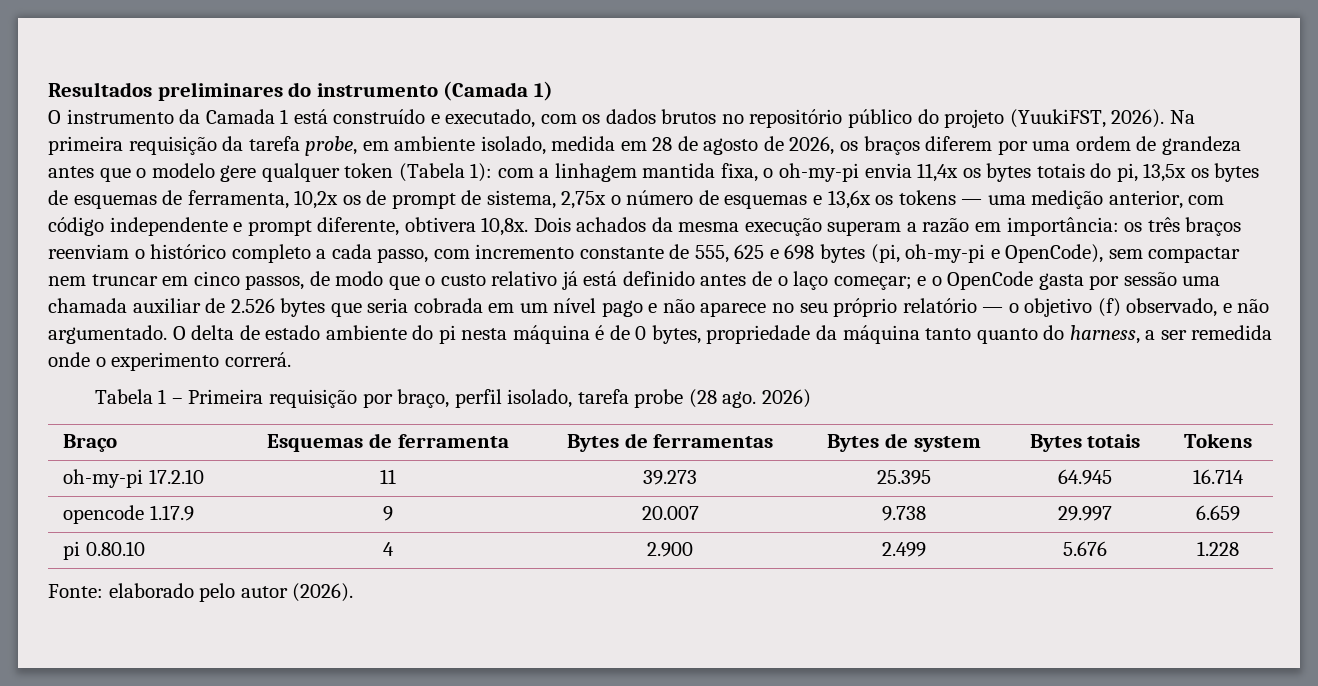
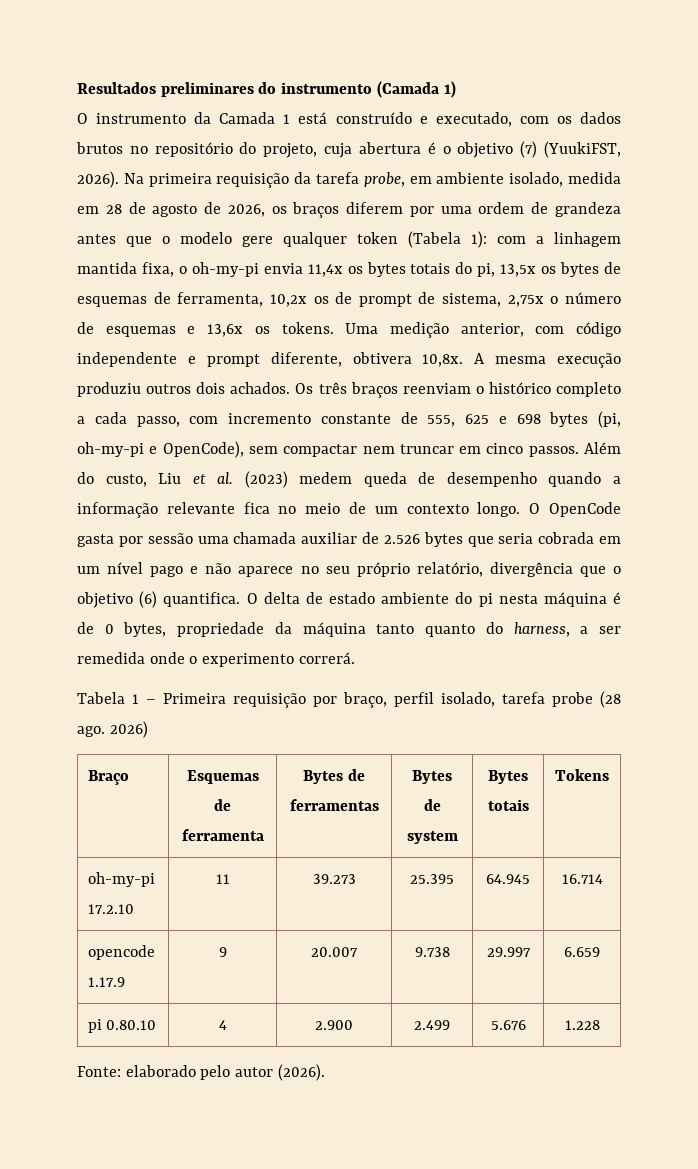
- O instrumento da Camada 1 está construído e executado, com os dados brutos no repositório público do projeto (YuukiFST, 2026).
+ O instrumento da Camada 1 está construído e executado, com os dados brutos no repositório do projeto, cuja abertura é o objetivo (7) (YuukiFST, 2026).
- com a linhagem mantida fixa, o oh-my-pi envia 11,4x os bytes totais do pi, 13,5x os bytes de esquemas de ferramenta, 10,2x os de prompt de sistema, 2,75x o número de esquemas e 13,6x os tokens — uma medição anterior, com código independente e prompt diferente, obtivera 10,8x.
+ com a linhagem mantida fixa, o oh-my-pi envia 11,4x os bytes totais do pi, 13,5x os bytes de esquemas de ferramenta, 10,2x os de prompt de sistema, 2,75x o número de esquemas e 13,6x os tokens. Uma medição anterior, com código independente e prompt diferente, obtivera 10,8x.
- Dois achados da mesma execução superam a razão em importância: os três braços reenviam o histórico completo a cada passo, com incremento constante de 555, 625 e 698 bytes (pi, oh-my-pi e OpenCode), sem compactar nem truncar em cinco passos, de modo que o custo relativo já está definido antes de o laço começar; e o OpenCode gasta por sessão uma chamada auxiliar de 2.526 bytes que seria cobrada em um nível pago e não aparece no seu próprio relatório — o objetivo (f) observado, e não argumentado.
+ A mesma execução produziu outros dois achados. Os três braços reenviam o histórico completo a cada passo, com incremento constante de 555, 625 e 698 bytes (pi, oh-my-pi e OpenCode), sem compactar nem truncar em cinco passos. Além do custo, Liu et al. (2023) medem queda de desempenho quando a informação relevante fica no meio de um contexto longo. O OpenCode gasta por sessão uma chamada auxiliar de 2.526 bytes que seria cobrada em um nível pago e não aparece no seu próprio relatório, divergência que o objetivo (6) quantifica.

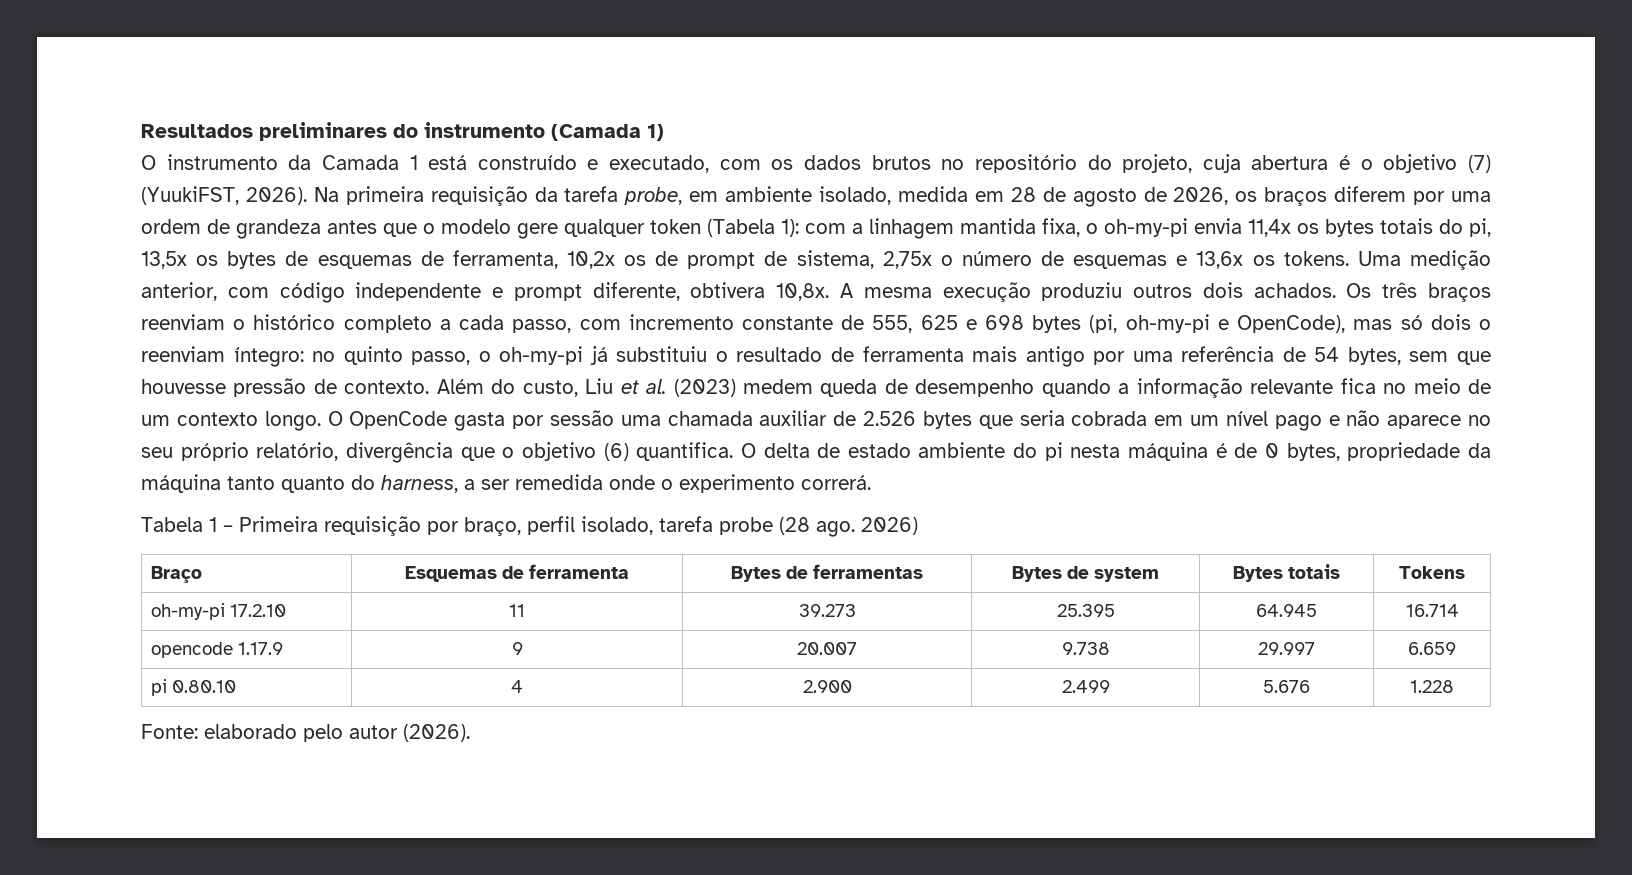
- Os três braços reenviam o histórico completo a cada passo, com incremento constante de 555, 625 e 698 bytes (pi, oh-my-pi e OpenCode), sem compactar nem truncar em cinco passos.
+ Os três braços reenviam o histórico completo a cada passo, com incremento constante de 555, 625 e 698 bytes (pi, oh-my-pi e OpenCode), mas só dois o reenviam íntegro: no quinto passo, o oh-my-pi já substituiu o resultado de ferramenta mais antigo por uma referência de 54 bytes, sem que houvesse pressão de contexto.

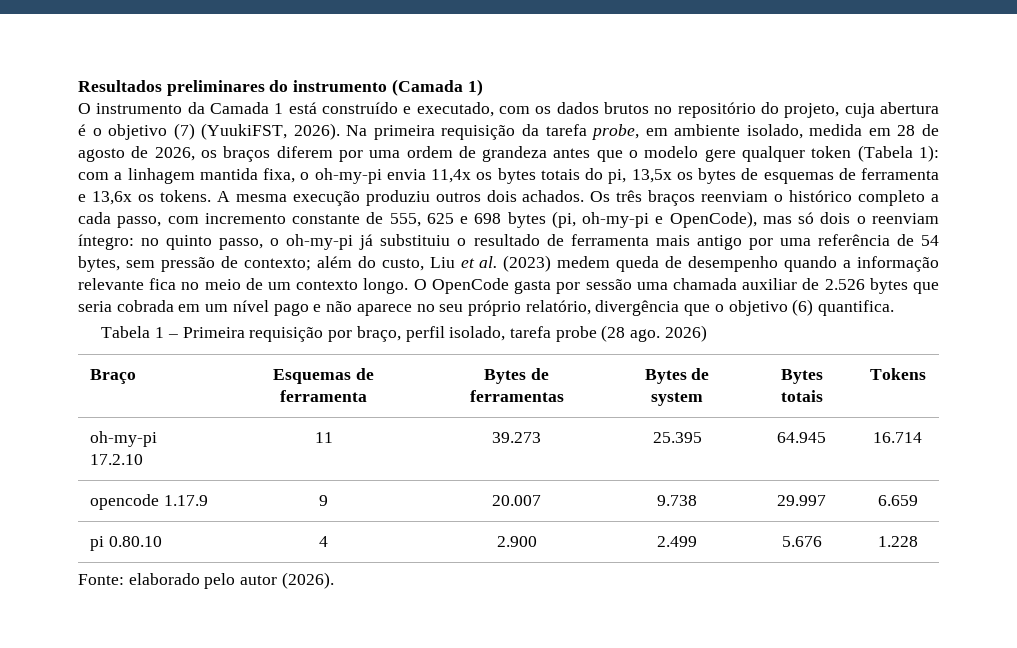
- Na primeira requisição da tarefa probe, em ambiente isolado, medida em 28 de agosto de 2026, os braços diferem por uma ordem de grandeza antes que o modelo gere qualquer token (Tabela 1): com a linhagem mantida fixa, o oh-my-pi envia 11,4x os bytes totais do pi, 13,5x os bytes de esquemas de ferramenta, 10,2x os de prompt de sistema, 2,75x o número de esquemas e 13,6x os tokens. Uma medição anterior, com código independente e prompt diferente, obtivera 10,8x.
+ Na primeira requisição da tarefa probe, em ambiente isolado, medida em 28 de agosto de 2026, os braços diferem por uma ordem de grandeza antes que o modelo gere qualquer token (Tabela 1): com a linhagem mantida fixa, o oh-my-pi envia 11,4x os bytes totais do pi, 13,5x os bytes de esquemas de ferramenta e 13,6x os tokens.
- no quinto passo, o oh-my-pi já substituiu o resultado de ferramenta mais antigo por uma referência de 54 bytes, sem que houvesse pressão de contexto. Além do custo, Liu et al. (2023) medem queda de desempenho quando a informação relevante fica no meio de um contexto longo.
+ no quinto passo, o oh-my-pi já substituiu o resultado de ferramenta mais antigo por uma referência de 54 bytes, sem pressão de contexto; além do custo, Liu et al. (2023) medem queda de desempenho quando a informação relevante fica no meio de um contexto longo.
- O delta de estado ambiente do pi nesta máquina é de 0 bytes, propriedade da máquina tanto quanto do harness, a ser remedida onde o experimento correrá.

